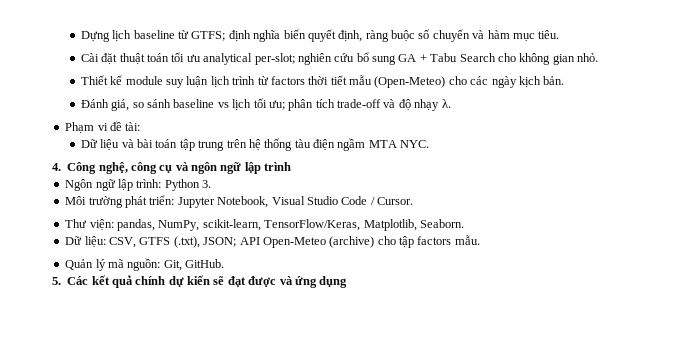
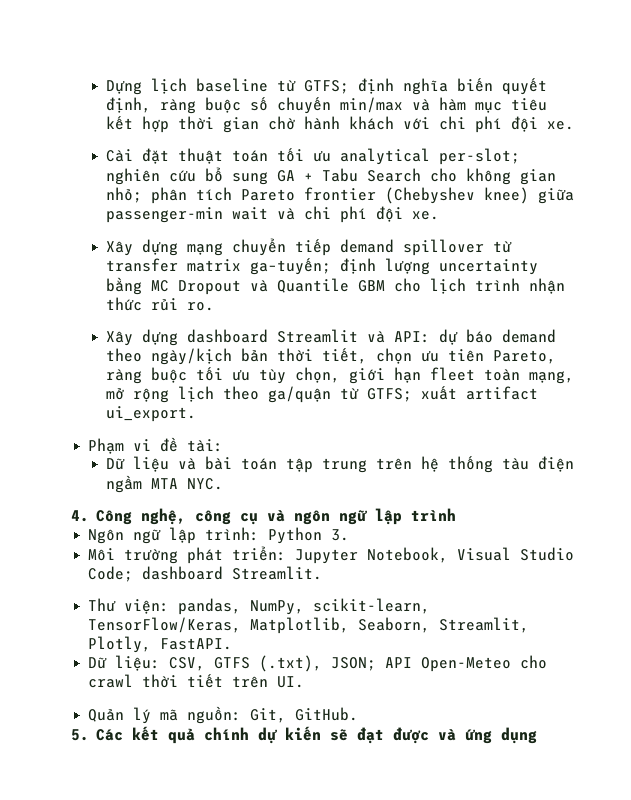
- Dựng lịch baseline từ GTFS; định nghĩa biến quyết định, ràng buộc số chuyến và hàm mục tiêu.
+ Dựng lịch baseline từ GTFS; định nghĩa biến quyết định, ràng buộc số chuyến min/max và hàm mục tiêu kết hợp thời gian chờ hành khách với chi phí đội xe.
- Cài đặt thuật toán tối ưu analytical per-slot; nghiên cứu bổ sung GA + Tabu Search cho không gian nhỏ.
- Thiết kế module suy luận lịch trình từ factors thời tiết mẫu (Open-Meteo) cho các ngày kịch bản.
- Đánh giá, so sánh baseline vs lịch tối ưu; phân tích trade-off và độ nhạy λ.
+ Cài đặt thuật toán tối ưu analytical per-slot; nghiên cứu bổ sung GA + Tabu Search cho không gian nhỏ; phân tích Pareto frontier (Chebyshev knee) giữa passenger-min wait và chi phí đội xe.
+ Xây dựng mạng chuyển tiếp demand spillover từ transfer matrix ga–tuyến; định lượng uncertainty bằng MC Dropout và Quantile GBM cho lịch trình nhận thức rủi ro.
+ Xây dựng dashboard Streamlit và API: dự báo demand theo ngày/kịch bản thời tiết, chọn ưu tiên Pareto, ràng buộc tối ưu tùy chọn, giới hạn fleet toàn mạng, mở rộng lịch theo ga/quận từ GTFS; xuất artifact ui_export.
- Môi trường phát triển: Jupyter Notebook, Visual Studio Code / Cursor.
+ Môi trường phát triển: Jupyter Notebook, Visual Studio Code; dashboard Streamlit.
- Thư viện: pandas, NumPy, scikit-learn, TensorFlow/Keras, Matplotlib, Seaborn.
+ Thư viện: pandas, NumPy, scikit-learn, TensorFlow/Keras, Matplotlib, Seaborn, Streamlit, Plotly, FastAPI.
- Dữ liệu: CSV, GTFS (.txt), JSON; API Open-Meteo (archive) cho tập factors mẫu.
+ Dữ liệu: CSV, GTFS (.txt), JSON; API Open-Meteo cho crawl thời tiết trên UI.

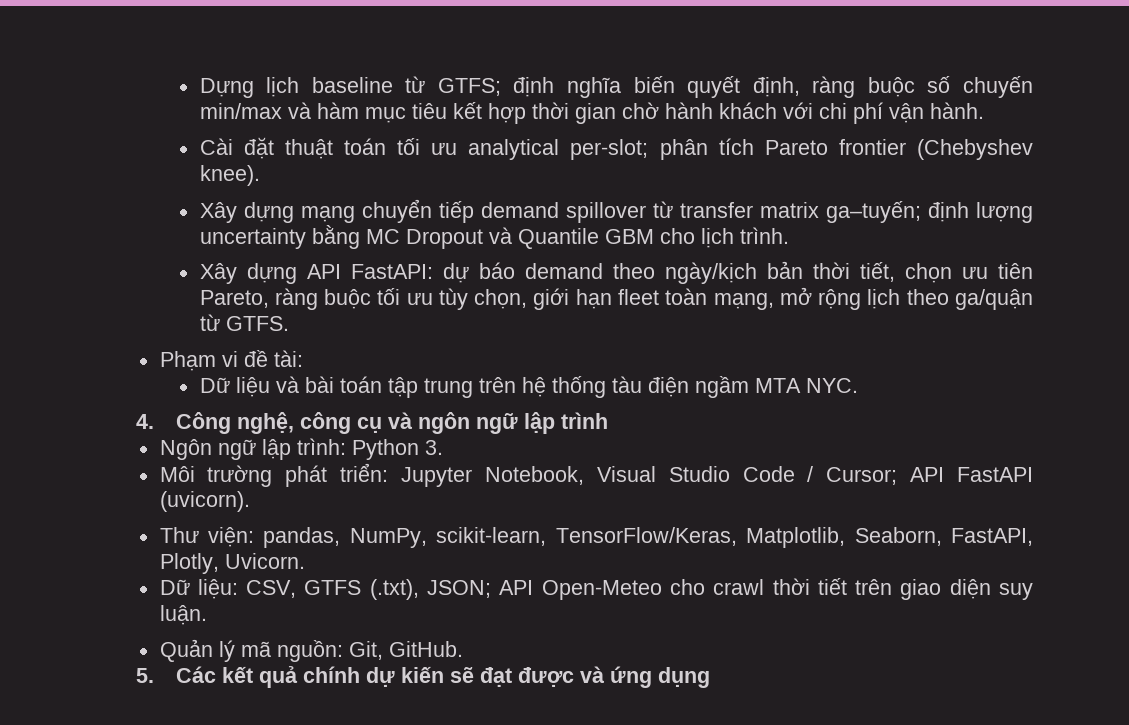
- Dựng lịch baseline từ GTFS; định nghĩa biến quyết định, ràng buộc số chuyến min/max và hàm mục tiêu kết hợp thời gian chờ hành khách với chi phí đội xe.
+ Dựng lịch baseline từ GTFS; định nghĩa biến quyết định, ràng buộc số chuyến min/max và hàm mục tiêu kết hợp thời gian chờ hành khách với chi phí vận hành.
- Cài đặt thuật toán tối ưu analytical per-slot; nghiên cứu bổ sung GA + Tabu Search cho không gian nhỏ; phân tích Pareto frontier (Chebyshev knee) giữa passenger-min wait và chi phí đội xe.
+ Cài đặt thuật toán tối ưu analytical per-slot; phân tích Pareto frontier (Chebyshev knee).
- Xây dựng mạng chuyển tiếp demand spillover từ transfer matrix ga–tuyến; định lượng uncertainty bằng MC Dropout và Quantile GBM cho lịch trình nhận thức rủi ro.
- Xây dựng dashboard Streamlit và API: dự báo demand theo ngày/kịch bản thời tiết, chọn ưu tiên Pareto, ràng buộc tối ưu tùy chọn, giới hạn fleet toàn mạng, mở rộng lịch theo ga/quận từ GTFS; xuất artifact ui_export.
+ Xây dựng mạng chuyển tiếp demand spillover từ transfer matrix ga–tuyến; định lượng uncertainty bằng MC Dropout và Quantile GBM cho lịch trình.
+ Xây dựng API FastAPI: dự báo demand theo ngày/kịch bản thời tiết, chọn ưu tiên Pareto, ràng buộc tối ưu tùy chọn, giới hạn fleet toàn mạng, mở rộng lịch theo ga/quận từ GTFS.
- Môi trường phát triển: Jupyter Notebook, Visual Studio Code; dashboard Streamlit.
+ Môi trường phát triển: Jupyter Notebook, Visual Studio Code / Cursor; API FastAPI (uvicorn).
- Thư viện: pandas, NumPy, scikit-learn, TensorFlow/Keras, Matplotlib, Seaborn, Streamlit, Plotly, FastAPI.
+ Thư viện: pandas, NumPy, scikit-learn, TensorFlow/Keras, Matplotlib, Seaborn, FastAPI, Plotly, Uvicorn.
- Dữ liệu: CSV, GTFS (.txt), JSON; API Open-Meteo cho crawl thời tiết trên UI.
+ Dữ liệu: CSV, GTFS (.txt), JSON; API Open-Meteo cho crawl thời tiết trên giao diện suy luận.

